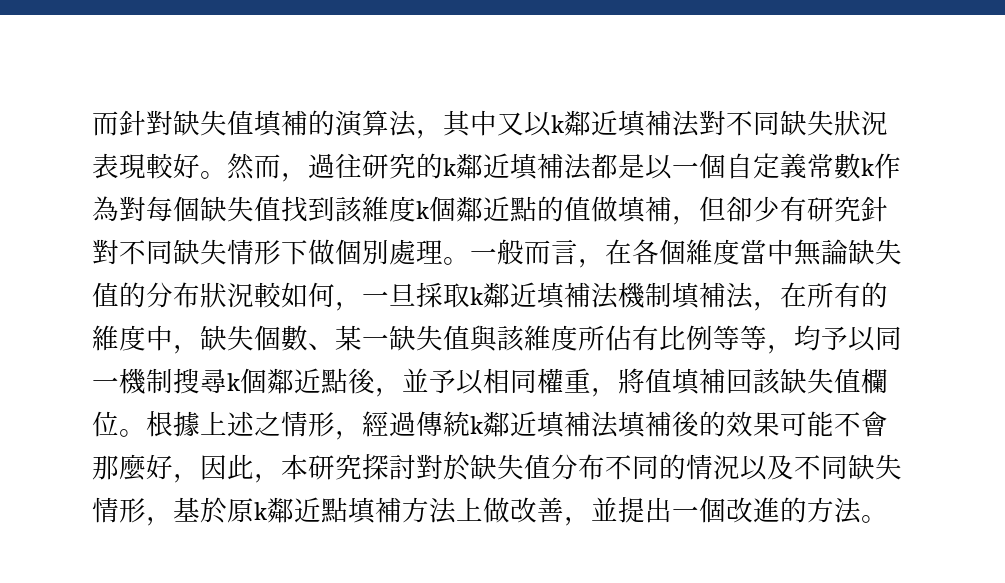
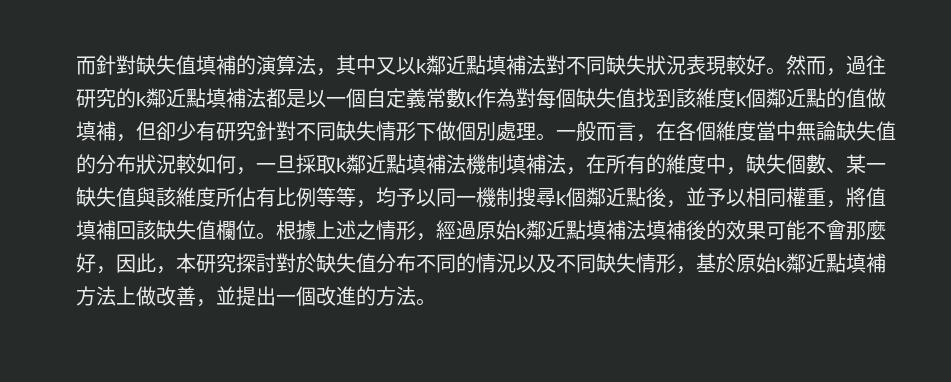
- 而針對缺失值填補的演算法，其中又以k鄰近填補法對不同缺失狀況表現較好。
+ 而針對缺失值填補的演算法，其中又以k鄰近點填補法對不同缺失狀況表現較好。
- 然而，過往研究的k鄰近填補法都是以一個自定義常數k作為對每個缺失值找到該維度k個鄰近點的值做填補，但卻少有研究針對不同缺失情形下做個別處理。
+ 然而，過往研究的k鄰近點填補法都是以一個自定義常數k作為對每個缺失值找到該維度k個鄰近點的值做填補，但卻少有研究針對不同缺失情形下做個別處理。
- 一般而言，在各個維度當中無論缺失值的分布狀況較如何，一旦採取k鄰近填補法機制填補法，在所有的維度中，缺失個數、某一缺失值與該維度所佔有比例等等，均予以同一機制搜尋k個鄰近點後，並予以相同權重，將值填補回該缺失值欄位。
+ 一般而言，在各個維度當中無論缺失值的分布狀況較如何，一旦採取k鄰近點填補法機制填補法，在所有的維度中，缺失個數、某一缺失值與該維度所佔有比例等等，均予以同一機制搜尋k個鄰近點後，並予以相同權重，將值填補回該缺失值欄位。
- 根據上述之情形，經過傳統k鄰近填補法填補後的效果可能不會那麼好，因此，本研究探討對於缺失值分布不同的情況以及不同缺失情形，基於原k鄰近點填補方法上做改善，並提出一個改進的方法。
+ 根據上述之情形，經過原始k鄰近點填補法填補後的效果可能不會那麼好，因此，本研究探討對於缺失值分布不同的情況以及不同缺失情形，基於原始k鄰近點填補方法上做改善，並提出一個改進的方法。

